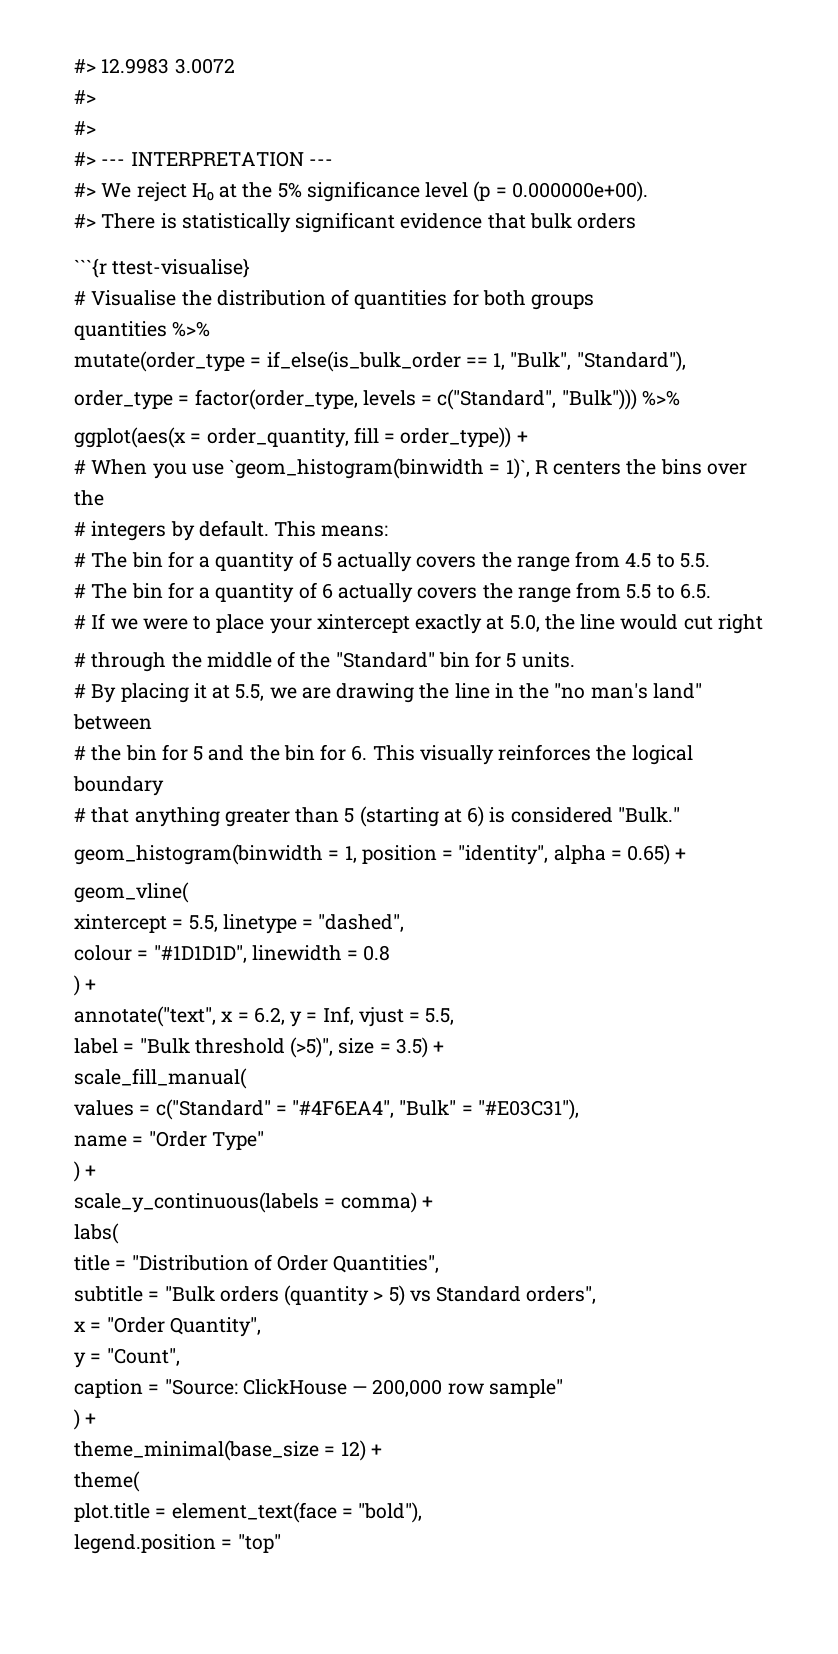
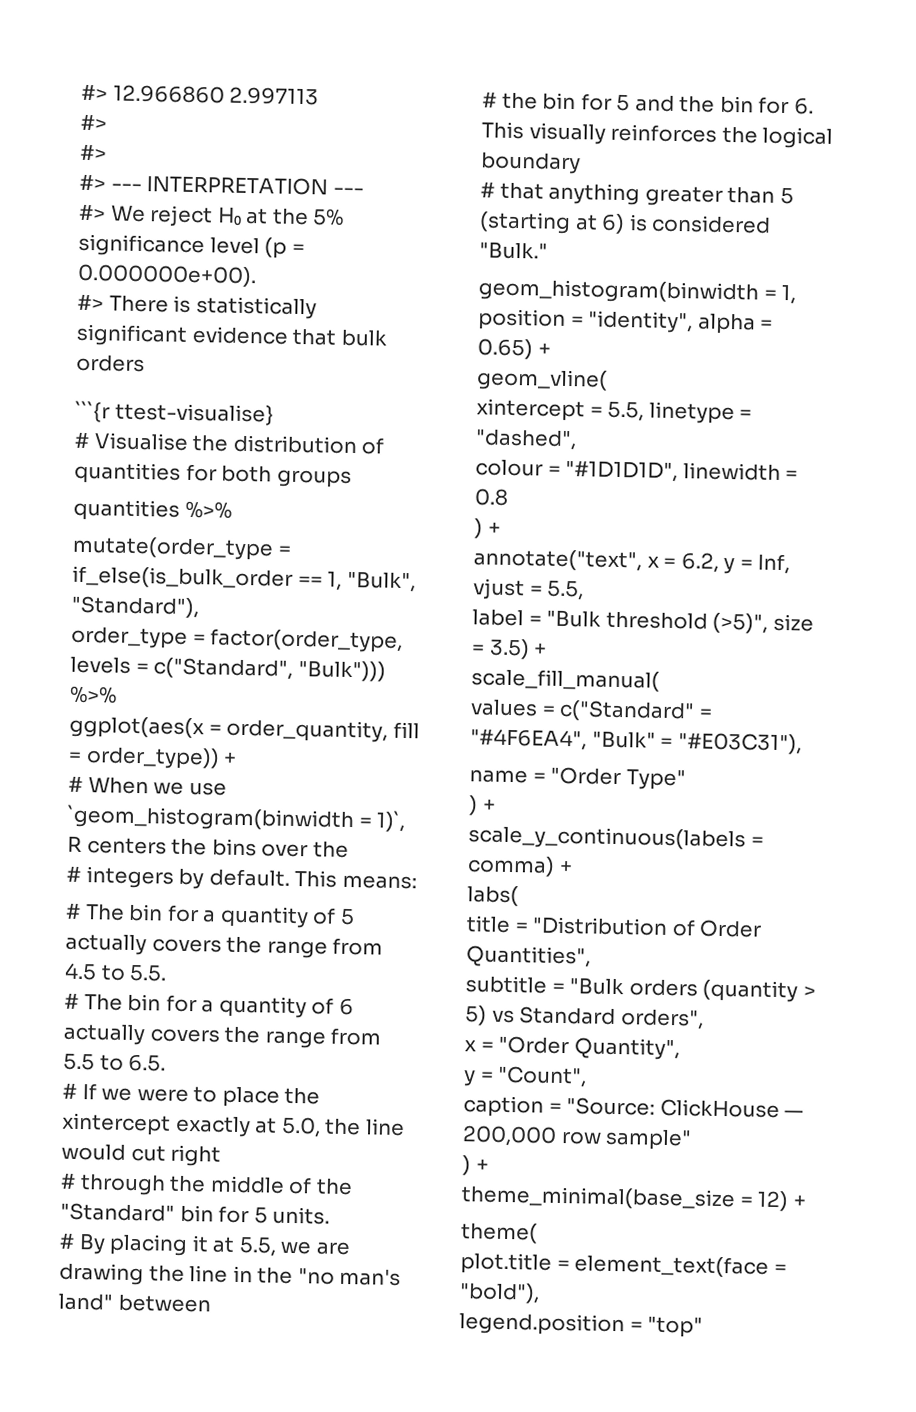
- #> 12.9983 3.0072
+ #> 12.966860 2.997113
- # When you use `geom_histogram(binwidth = 1)`, R centers the bins over the
+ # When we use `geom_histogram(binwidth = 1)`, R centers the bins over the
- # If we were to place your xintercept exactly at 5.0, the line would cut right
+ # If we were to place the xintercept exactly at 5.0, the line would cut right

